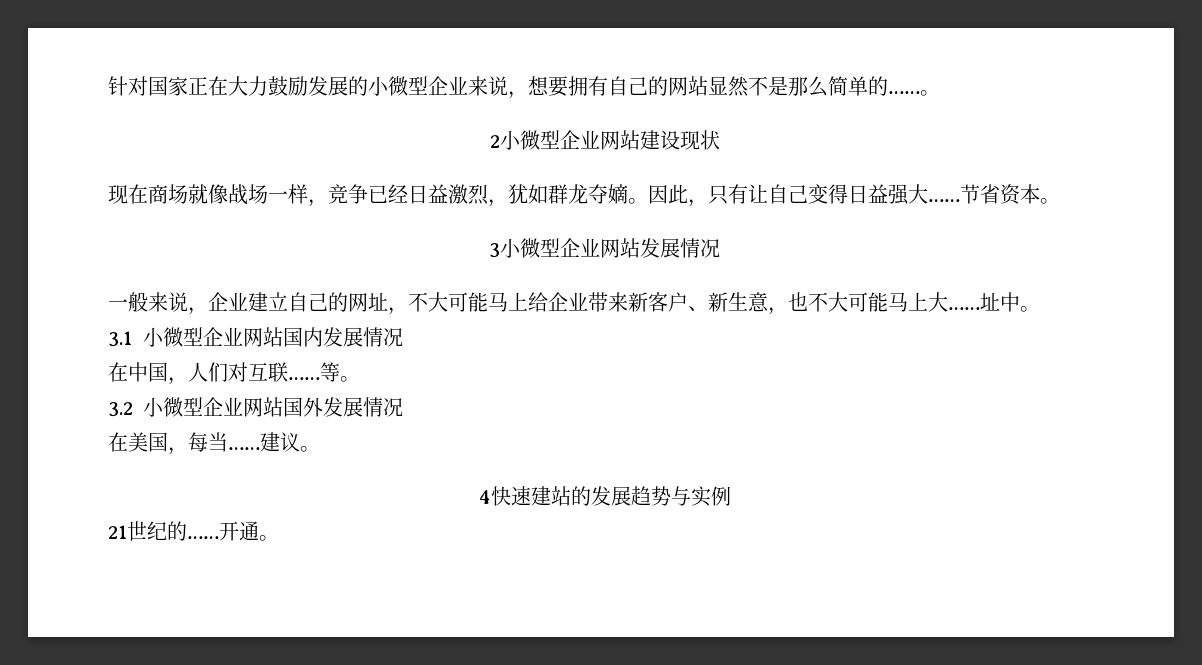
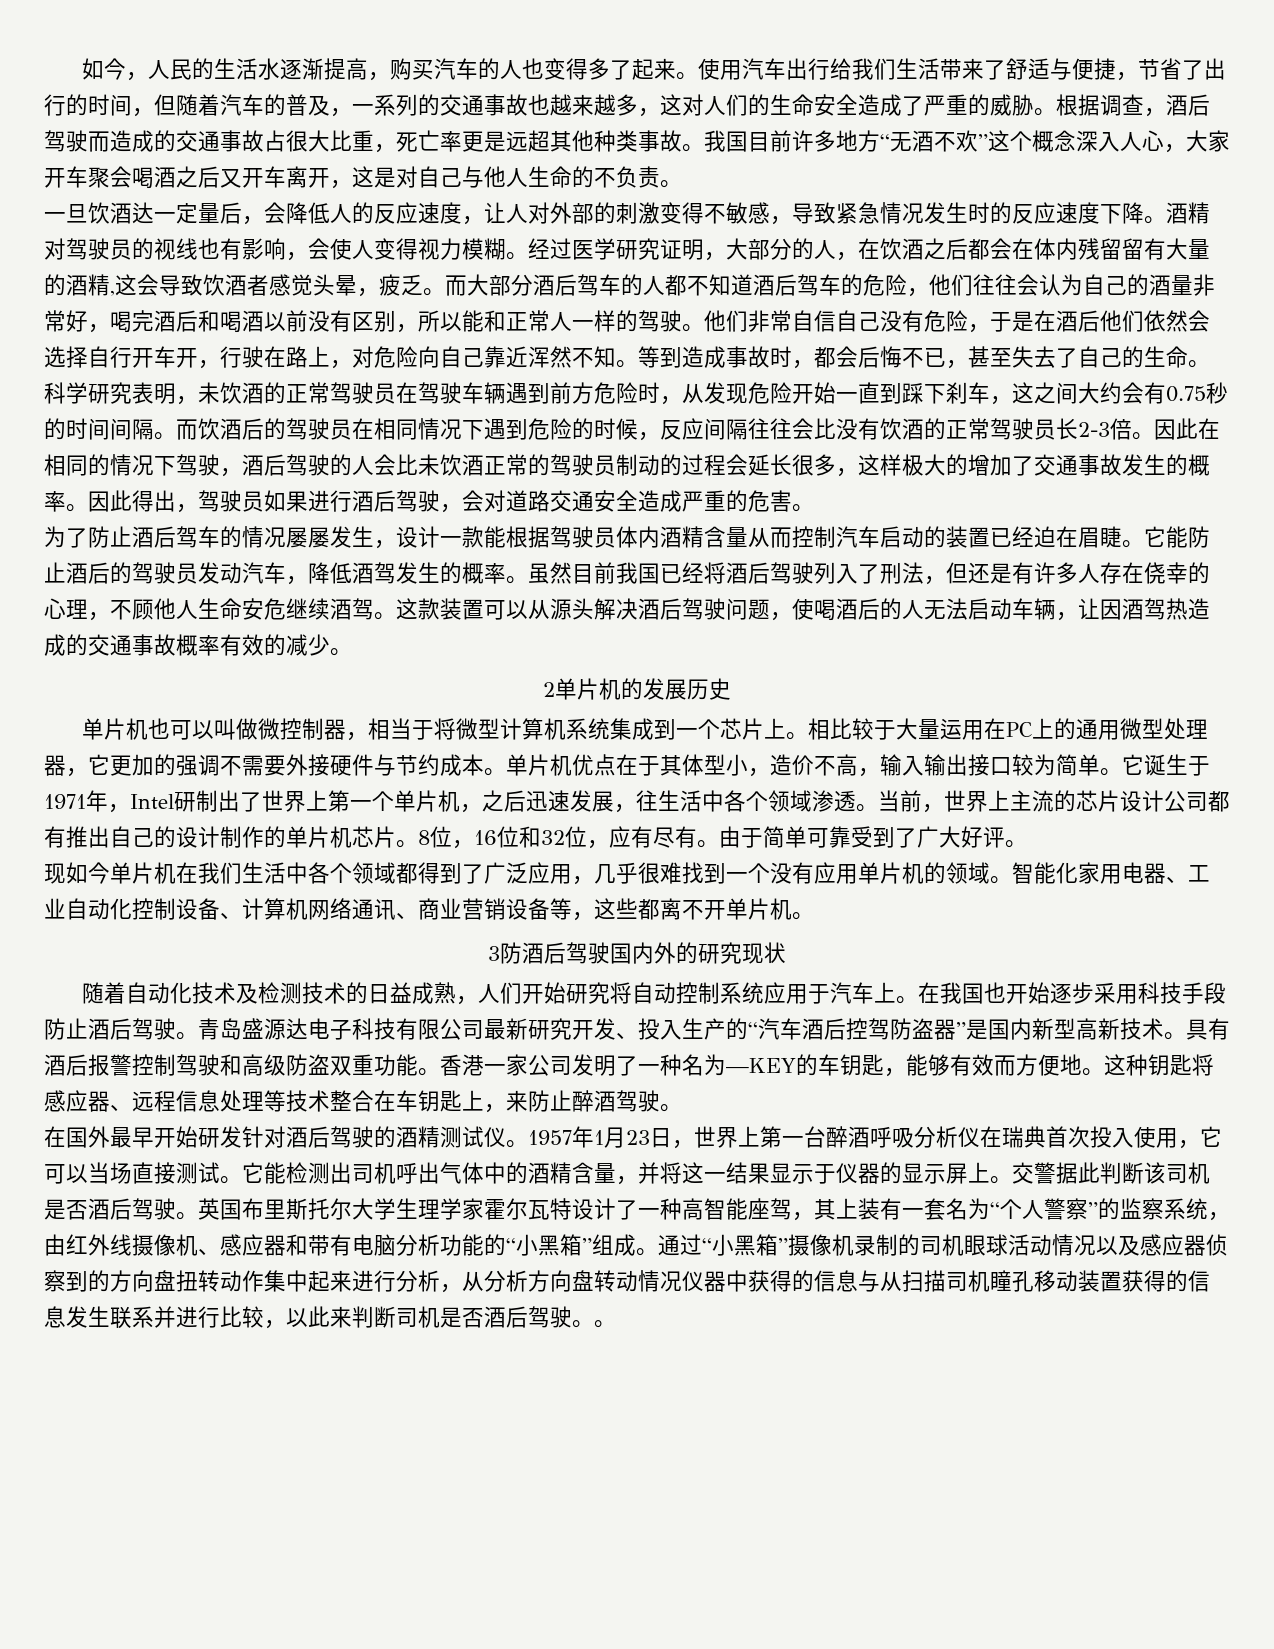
- 针对国家正在大力鼓励发展的小微型企业来说，想要拥有自己的网站显然不是那么简单的……。
- 2小微型企业网站建设现状
- 现在商场就像战场一样，竞争已经日益激烈，犹如群龙夺嫡。因此，只有让自己变得日益强大……节省资本。
- 3小微型企业网站发展情况
- 一般来说，企业建立自己的网址，不大可能马上给企业带来新客户、新生意，也不大可能马上大……址中。
- 3.1小微型企业网站国内发展情况
- 在中国，人们对互联……等。
- 3.2小微型企业网站国外发展情况
- 在美国，每当……建议。
- 4快速建站的发展趋势与实例
- 21世纪的……开通。
+ 如今，人民的生活水逐渐提高，购买汽车的人也变得多了起来。使用汽车出行给我们生活带来了舒适与便捷，节省了出行的时间，但随着汽车的普及，一系列的交通事故也越来越多，这对人们的生命安全造成了严重的威胁。根据调查，酒后驾驶而造成的交通事故占很大比重，死亡率更是远超其他种类事故。我国目前许多地方“无酒不欢”这个概念深入人心，大家开车聚会喝酒之后又开车离开，这是对自己与他人生命的不负责。
+ 一旦饮酒达一定量后，会降低人的反应速度，让人对外部的刺激变得不敏感，导致紧急情况发生时的反应速度下降。酒精对驾驶员的视线也有影响，会使人变得视力模糊。经过医学研究证明，大部分的人，在饮酒之后都会在体内残留留有大量的酒精,这会导致饮酒者感觉头晕，疲乏。而大部分酒后驾车的人都不知道酒后驾车的危险，他们往往会认为自己的酒量非常好，喝完酒后和喝酒以前没有区别，所以能和正常人一样的驾驶。他们非常自信自己没有危险，于是在酒后他们依然会选择自行开车开，行驶在路上，对危险向自己靠近浑然不知。等到造成事故时，都会后悔不已，甚至失去了自己的生命。科学研究表明，未饮酒的正常驾驶员在驾驶车辆遇到前方危险时，从发现危险开始一直到踩下刹车，这之间大约会有0.75秒的时间间隔。而饮酒后的驾驶员在相同情况下遇到危险的时候，反应间隔往往会比没有饮酒的正常驾驶员长2-3倍。因此在相同的情况下驾驶，酒后驾驶的人会比未饮酒正常的驾驶员制动的过程会延长很多，这样极大的增加了交通事故发生的概率。因此得出，驾驶员如果进行酒后驾驶，会对道路交通安全造成严重的危害。
+ 为了防止酒后驾车的情况屡屡发生，设计一款能根据驾驶员体内酒精含量从而控制汽车启动的装置已经迫在眉睫。它能防止酒后的驾驶员发动汽车，降低酒驾发生的概率。虽然目前我国已经将酒后驾驶列入了刑法，但还是有许多人存在侥幸的心理，不顾他人生命安危继续酒驾。这款装置可以从源头解决酒后驾驶问题，使喝酒后的人无法启动车辆，让因酒驾热造成的交通事故概率有效的减少。
+ 2单片机的发展历史
+ 单片机也可以叫做微控制器，相当于将微型计算机系统集成到一个芯片上。相比较于大量运用在PC上的通用微型处理器，它更加的强调不需要外接硬件与节约成本。单片机优点在于其体型小，造价不高，输入输出接口较为简单。它诞生于1971年，Intel研制出了世界上第一个单片机，之后迅速发展，往生活中各个领域渗透。当前，世界上主流的芯片设计公司都有推出自己的设计制作的单片机芯片。8位，16位和32位，应有尽有。由于简单可靠受到了广大好评。
+ 现如今单片机在我们生活中各个领域都得到了广泛应用，几乎很难找到一个没有应用单片机的领域。智能化家用电器、工业自动化控制设备、计算机网络通讯、商业营销设备等，这些都离不开单片机。
+ 3防酒后驾驶国内外的研究现状
+ 随着自动化技术及检测技术的日益成熟，人们开始研究将自动控制系统应用于汽车上。在我国也开始逐步采用科技手段防止酒后驾驶。青岛盛源达电子科技有限公司最新研究开发、投入生产的“汽车酒后控驾防盗器”是国内新型高新技术。具有酒后报警控制驾驶和高级防盗双重功能。香港一家公司发明了一种名为—KEY的车钥匙，能够有效而方便地。这种钥匙将感应器、远程信息处理等技术整合在车钥匙上，来防止醉酒驾驶。
+ 在国外最早开始研发针对酒后驾驶的酒精测试仪。1957年1月23日，世界上第一台醉酒呼吸分析仪在瑞典首次投入使用，它可以当场直接测试。它能检测出司机呼出气体中的酒精含量，并将这一结果显示于仪器的显示屏上。交警据此判断该司机是否酒后驾驶。英国布里斯托尔大学生理学家霍尔瓦特设计了一种高智能座驾，其上装有一套名为“个人警察”的监察系统，由红外线摄像机、感应器和带有电脑分析功能的“小黑箱”组成。通过“小黑箱”摄像机录制的司机眼球活动情况以及感应器侦察到的方向盘扭转动作集中起来进行分析，从分析方向盘转动情况仪器中获得的信息与从扫描司机瞳孔移动装置获得的信息发生联系并进行比较，以此来判断司机是否酒后驾驶。。

